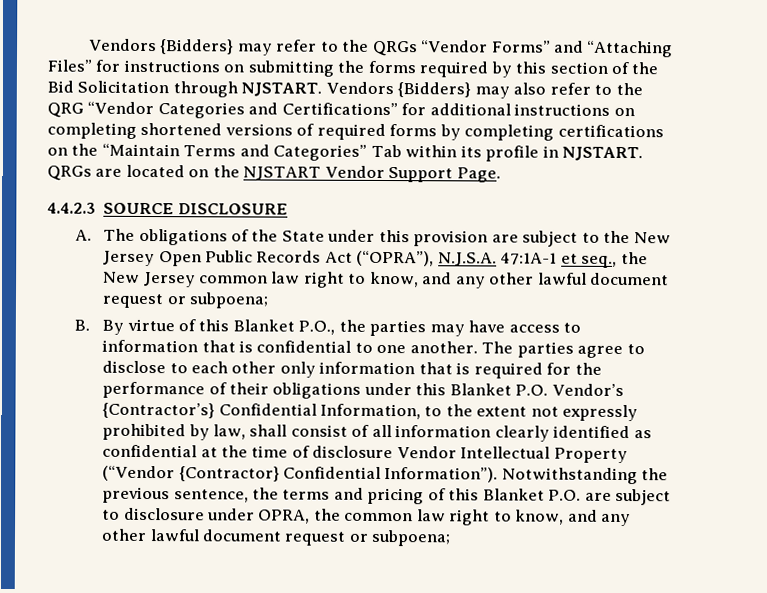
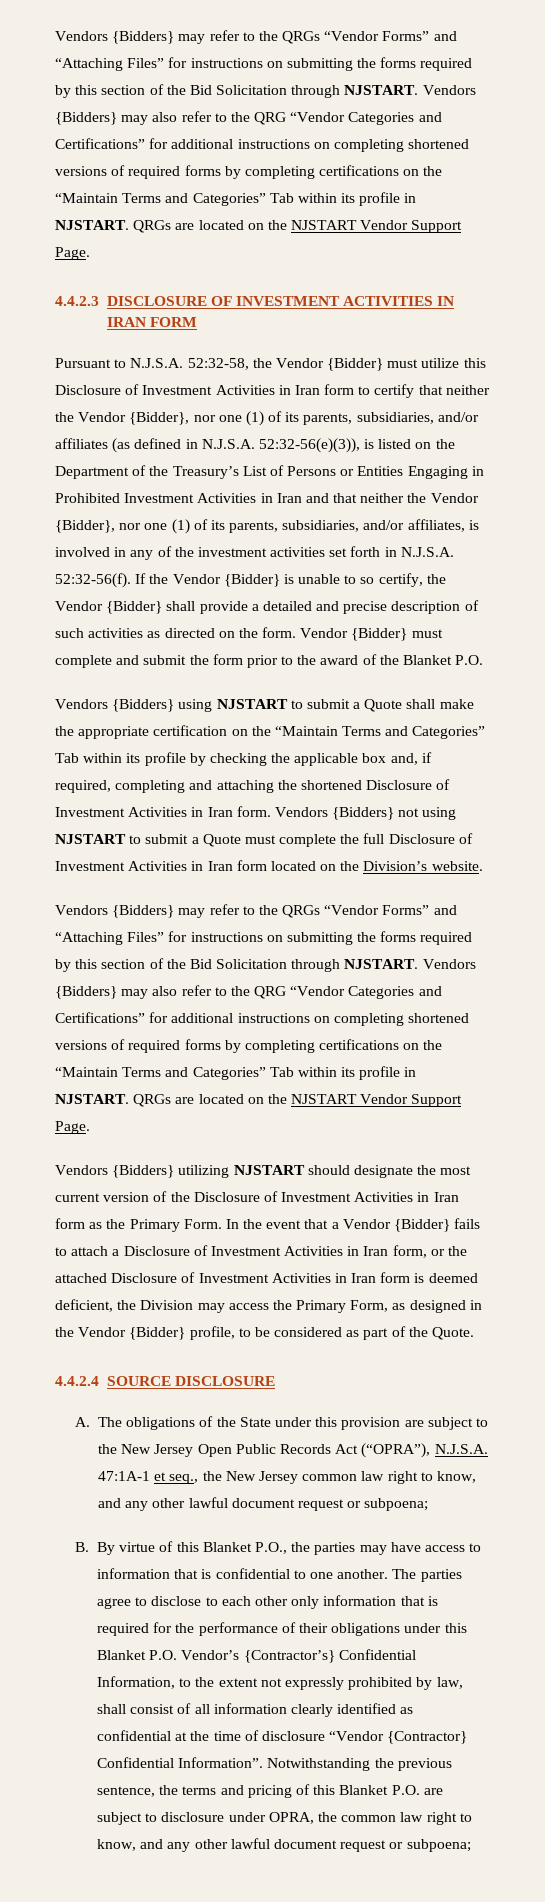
- 4.4.2.3 SOURCE DISCLOSURE
+ 4.4.2.3 DISCLOSURE OF INVESTMENT ACTIVITIES IN IRAN FORM
+ Pursuant to N.J.S.A. 52:32-58, the Vendor {Bidder} must utilize this Disclosure of Investment Activities in Iran form to certify that neither the Vendor {Bidder}, nor one (1) of its parents, subsidiaries, and/or affiliates (as defined in N.J.S.A. 52:32-56(e)(3)), is listed on the Department of the Treasury’s List of Persons or Entities Engaging in Prohibited Investment Activities in Iran and that neither the Vendor {Bidder}, nor one (1) of its parents, subsidiaries, and/or affiliates, is involved in any of the investment activities set forth in N.J.S.A. 52:32-56(f). If the Vendor {Bidder} is unable to so certify, the Vendor {Bidder} shall provide a detailed and precise description of such activities as directed on the form. Vendor {Bidder} must complete and submit the form prior to the award of the Blanket P.O.
+ Vendors {Bidders} using NJSTART to submit a Quote shall make the appropriate certification on the “Maintain Terms and Categories” Tab within its profile by checking the applicable box and, if required, completing and attaching the shortened Disclosure of Investment Activities in Iran form. Vendors {Bidders} not using NJSTART to submit a Quote must complete the full Disclosure of Investment Activities in Iran form located on the Division’s website.
+ Vendors {Bidders} may refer to the QRGs “Vendor Forms” and “Attaching Files” for instructions on submitting the forms required by this section of the Bid Solicitation through NJSTART. Vendors {Bidders} may also refer to the QRG “Vendor Categories and Certifications” for additional instructions on completing shortened versions of required forms by completing certifications on the “Maintain Terms and Categories” Tab within its profile in NJSTART. QRGs are located on the NJSTART Vendor Support Page.
+ Vendors {Bidders} utilizing NJSTART should designate the most current version of the Disclosure of Investment Activities in Iran form as the Primary Form. In the event that a Vendor {Bidder} fails to attach a Disclosure of Investment Activities in Iran form, or the attached Disclosure of Investment Activities in Iran form is deemed deficient, the Division may access the Primary Form, as designed in the Vendor {Bidder} profile, to be considered as part of the Quote.
+ 4.4.2.4 SOURCE DISCLOSURE
- The parties agree to disclose to each other only information that is required for the performance of their obligations under this Blanket P.O. Vendor’s {Contractor’s} Confidential Information, to the extent not expressly prohibited by law, shall consist of all information clearly identified as confidential at the time of disclosure Vendor Intellectual Property (“Vendor {Contractor} Confidential Information”).
+ The parties agree to disclose to each other only information that is required for the performance of their obligations under this Blanket P.O. Vendor’s {Contractor’s} Confidential Information, to the extent not expressly prohibited by law, shall consist of all information clearly identified as confidential at the time of disclosure “Vendor {Contractor} Confidential Information”.

